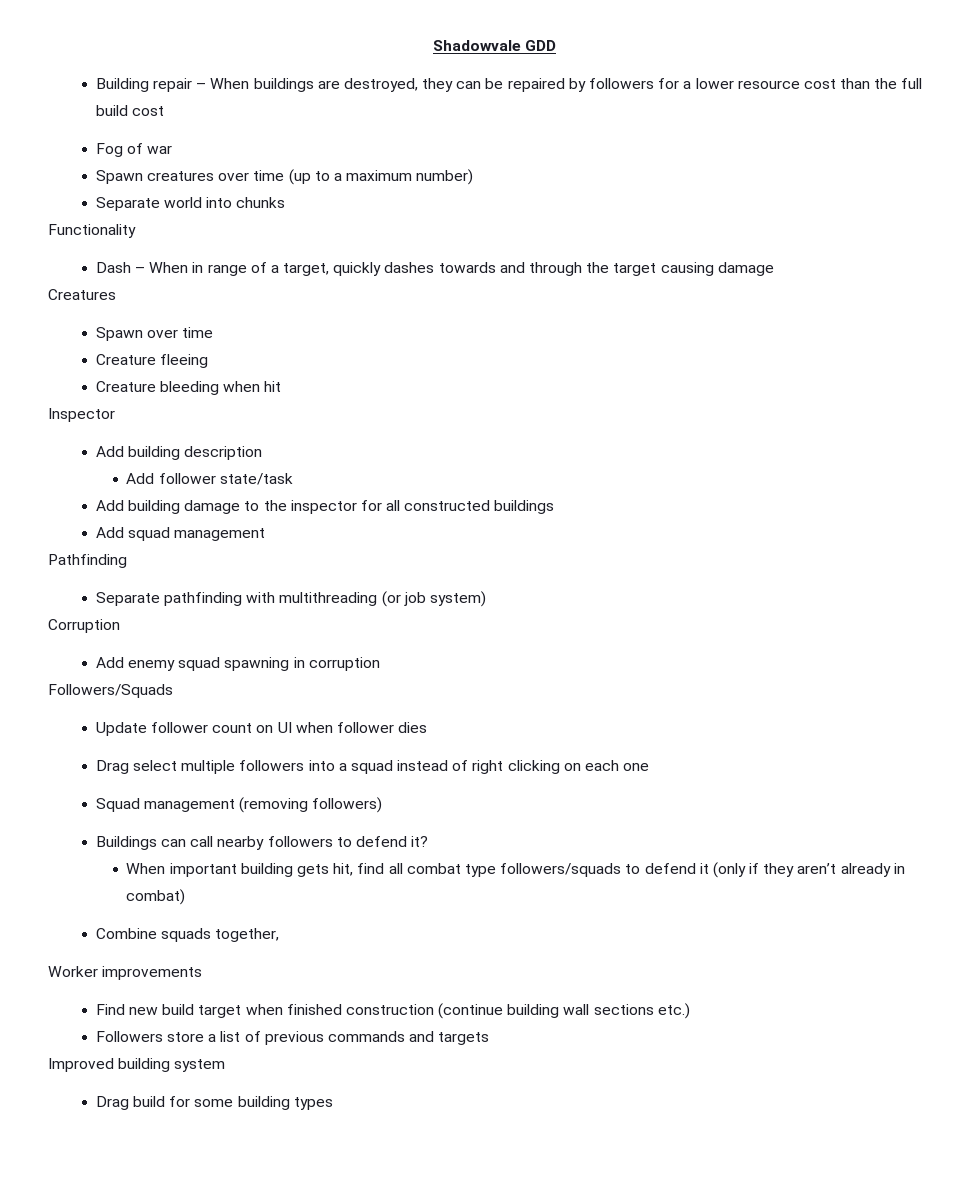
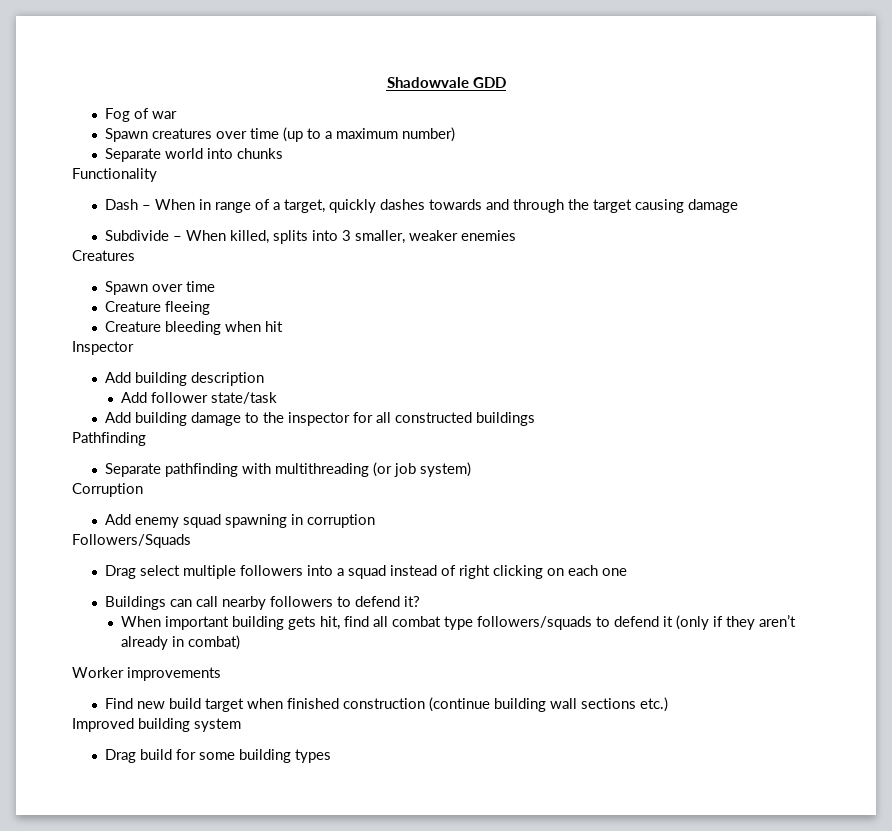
- Building repair – When buildings are destroyed, they can be repaired by followers for a lower resource cost than the full build cost
+ Subdivide – When killed, splits into 3 smaller, weaker enemies
- Add squad management
- Update follower count on UI when follower dies
- Squad management (removing followers)
- Combine squads together,
- Followers store a list of previous commands and targets

